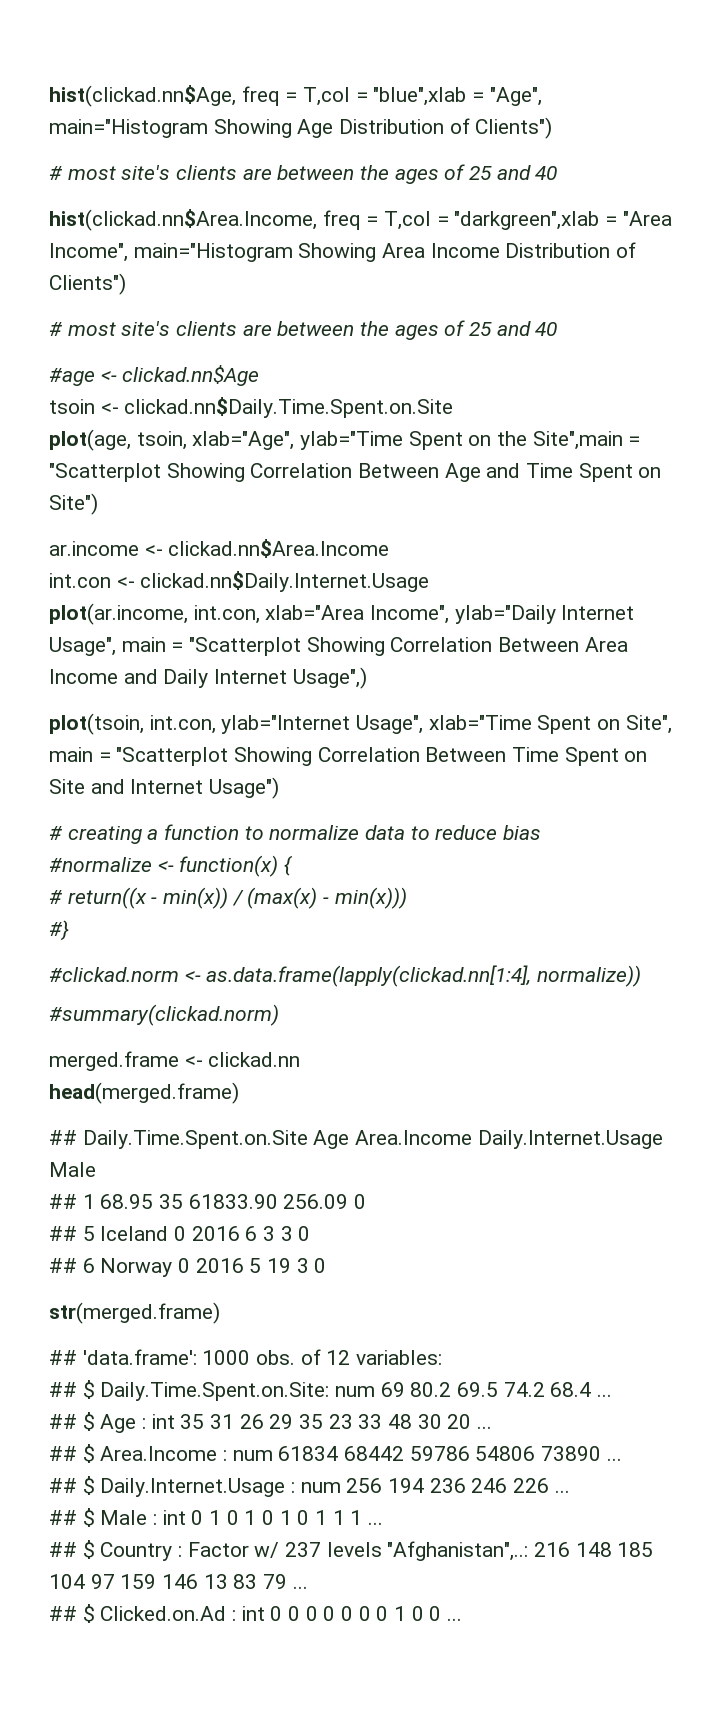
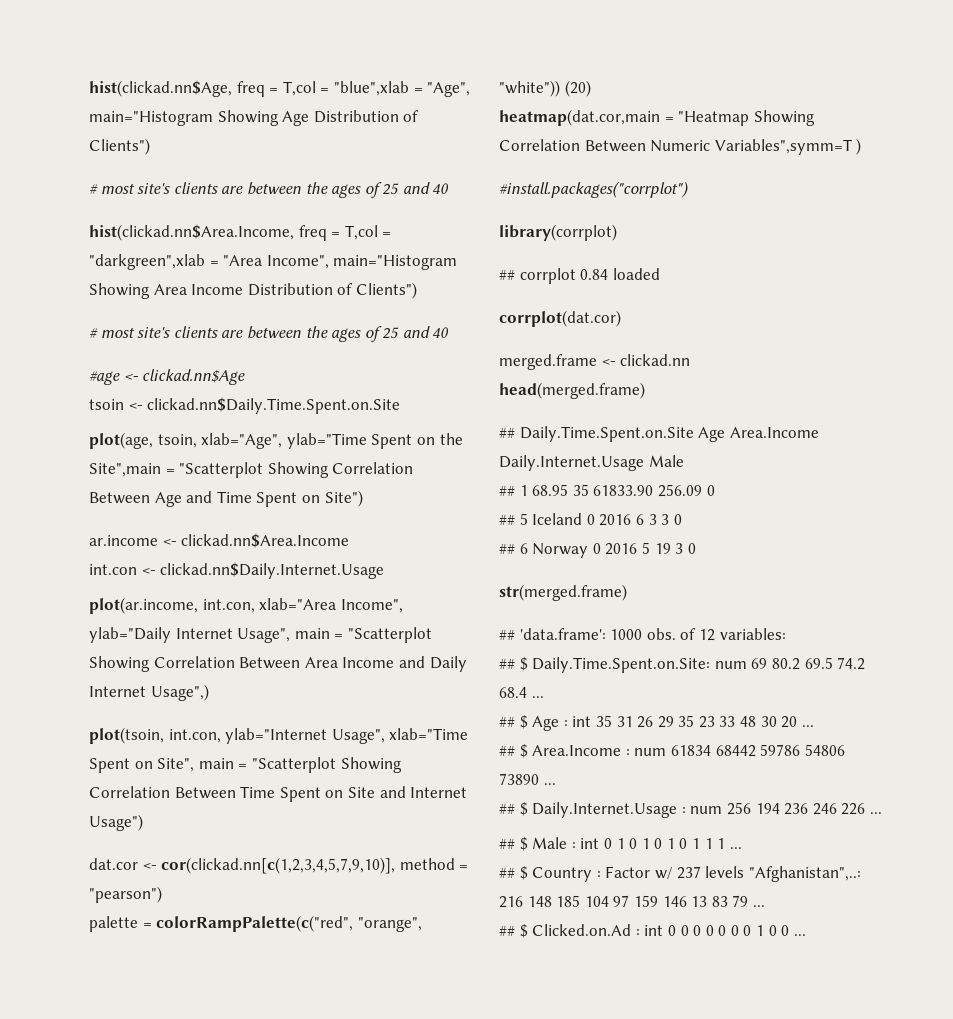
- # creating a function to normalize data to reduce bias
- #normalize <- function(x) {
- # return((x - min(x)) / (max(x) - min(x)))
- #}
- #clickad.norm <- as.data.frame(lapply(clickad.nn[1:4], normalize))
- #summary(clickad.norm)
+ dat.cor <- cor(clickad.nn[c(1,2,3,4,5,7,9,10)], method = "pearson")
+ palette = colorRampPalette(c("red", "orange", "white")) (20)
+ heatmap(dat.cor,main = "Heatmap Showing Correlation Between Numeric Variables",symm=T )
+ #install.packages("corrplot")
+ library(corrplot)
+ ## corrplot 0.84 loaded
+ corrplot(dat.cor)

